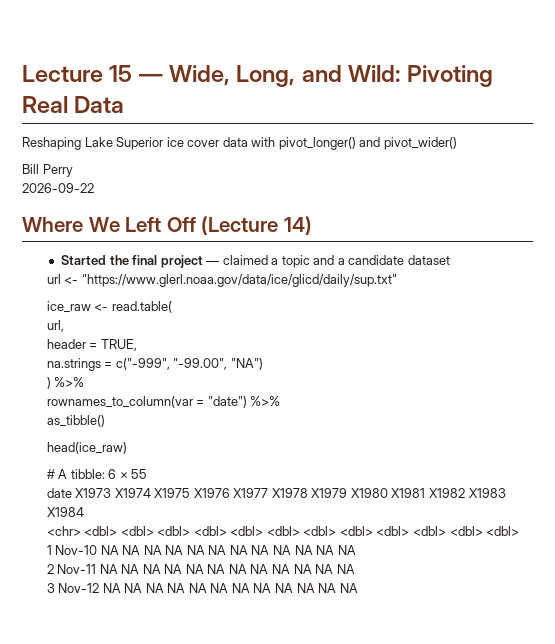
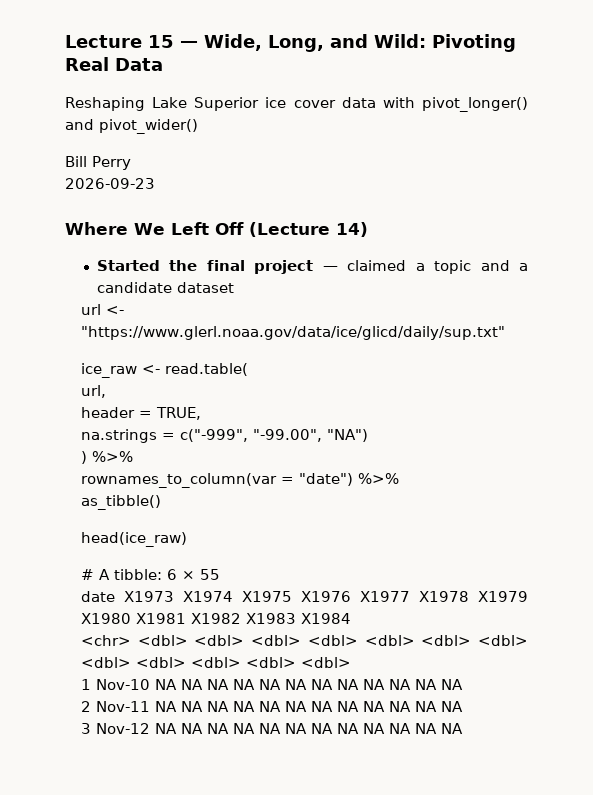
- 2026-09-22
+ 2026-09-23

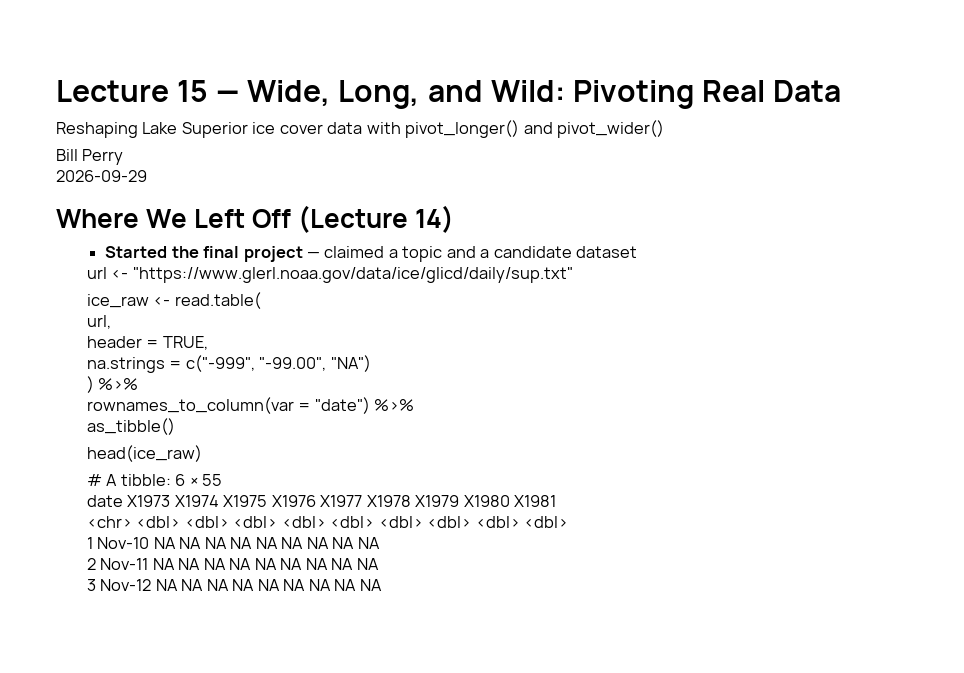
- 2026-09-23
+ 2026-09-29
- date X1973 X1974 X1975 X1976 X1977 X1978 X1979 X1980 X1981 X1982 X1983 X1984
+ date X1973 X1974 X1975 X1976 X1977 X1978 X1979 X1980 X1981
- <chr> <dbl> <dbl> <dbl> <dbl> <dbl> <dbl> <dbl> <dbl> <dbl> <dbl> <dbl> <dbl>
+ <chr> <dbl> <dbl> <dbl> <dbl> <dbl> <dbl> <dbl> <dbl> <dbl>
- 1 Nov-10 NA NA NA NA NA NA NA NA NA NA NA NA
+ 1 Nov-10 NA NA NA NA NA NA NA NA NA
- 2 Nov-11 NA NA NA NA NA NA NA NA NA NA NA NA
+ 2 Nov-11 NA NA NA NA NA NA NA NA NA
- 3 Nov-12 NA NA NA NA NA NA NA NA NA NA NA NA
+ 3 Nov-12 NA NA NA NA NA NA NA NA NA

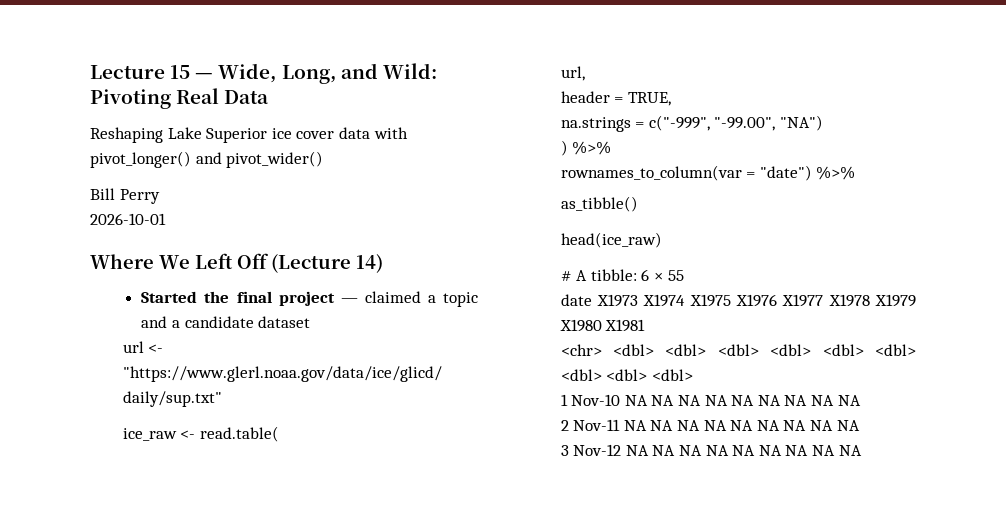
- 2026-09-29
+ 2026-10-01

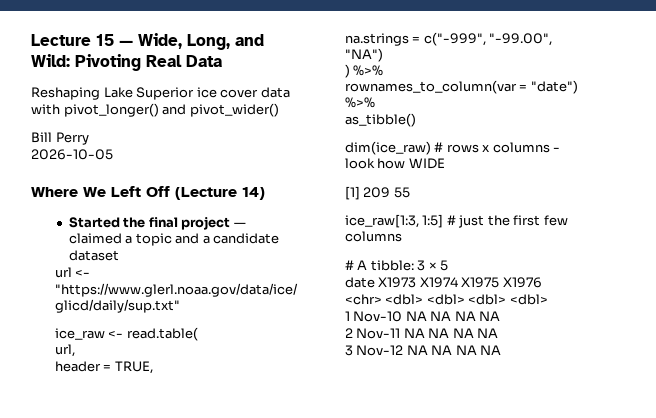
- 2026-10-01
+ 2026-10-05
- head(ice_raw)
+ dim(ice_raw) # rows x columns - look how WIDE
+ [1] 209 55
+ ice_raw[1:3, 1:5] # just the first few columns
- # A tibble: 6 × 55
+ # A tibble: 3 × 5
- date X1973 X1974 X1975 X1976 X1977 X1978 X1979 X1980 X1981
+ date X1973 X1974 X1975 X1976
- <chr> <dbl> <dbl> <dbl> <dbl> <dbl> <dbl> <dbl> <dbl> <dbl>
+ <chr> <dbl> <dbl> <dbl> <dbl>
- 1 Nov-10 NA NA NA NA NA NA NA NA NA
+ 1 Nov-10 NA NA NA NA
- 2 Nov-11 NA NA NA NA NA NA NA NA NA
+ 2 Nov-11 NA NA NA NA
- 3 Nov-12 NA NA NA NA NA NA NA NA NA
+ 3 Nov-12 NA NA NA NA

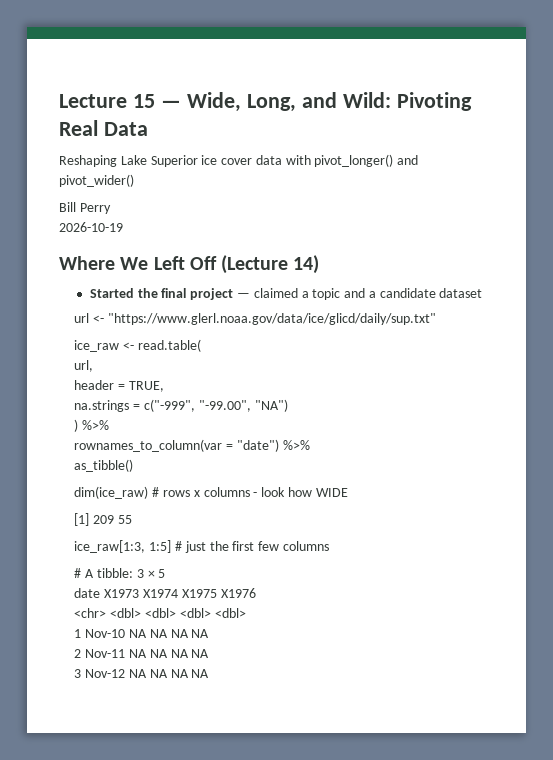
- 2026-10-05
+ 2026-10-19

